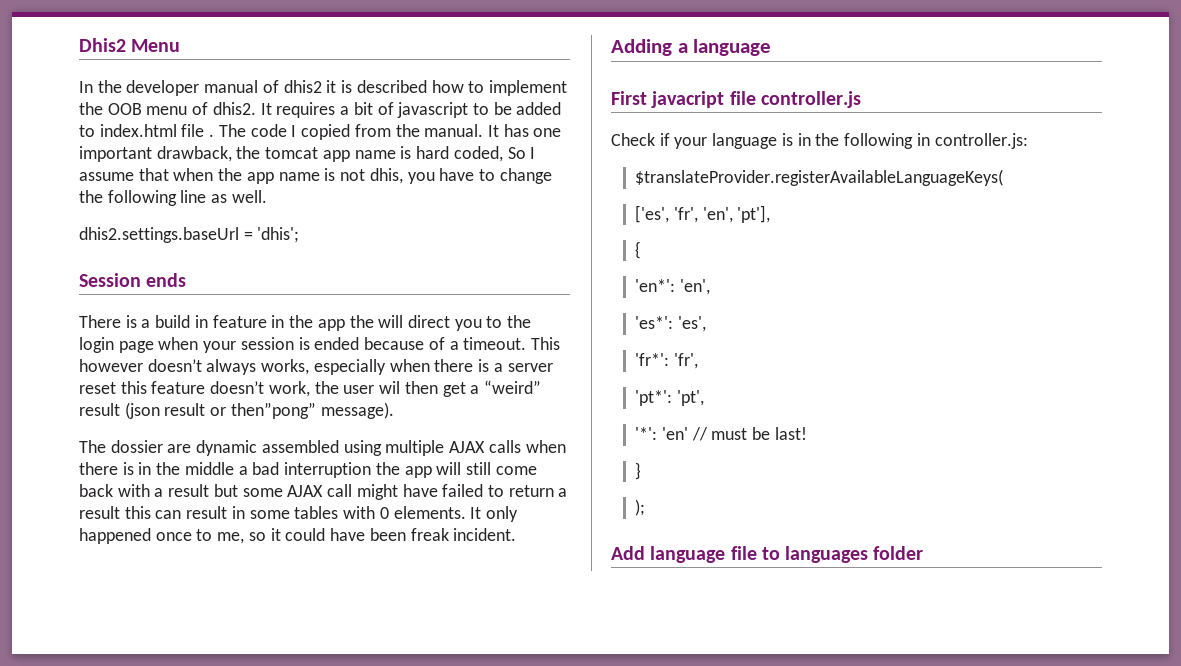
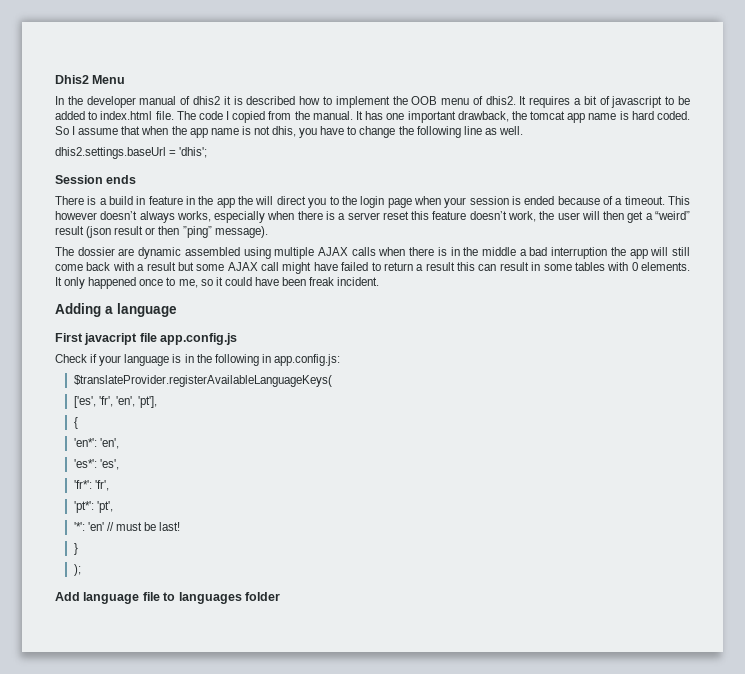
- It requires a bit of javascript to be added to index.html file .
+ It requires a bit of javascript to be added to index.html file.
- It has one important drawback, the tomcat app name is hard coded, So I assume that when the app name is not dhis, you have to change the following line as well.
+ It has one important drawback, the tomcat app name is hard coded. So I assume that when the app name is not dhis, you have to change the following line as well.
- This however doesn’t always works, especially when there is a server reset this feature doesn’t work, the user wil then get a “weird” result (json result or then”pong” message).
+ This however doesn’t always works, especially when there is a server reset this feature doesn’t work, the user will then get a “weird” result (json result or then ”ping” message).
- First javacript file controller.js
+ First javacript file app.config.js
- Check if your language is in the following in controller.js:
+ Check if your language is in the following in app.config.js:

